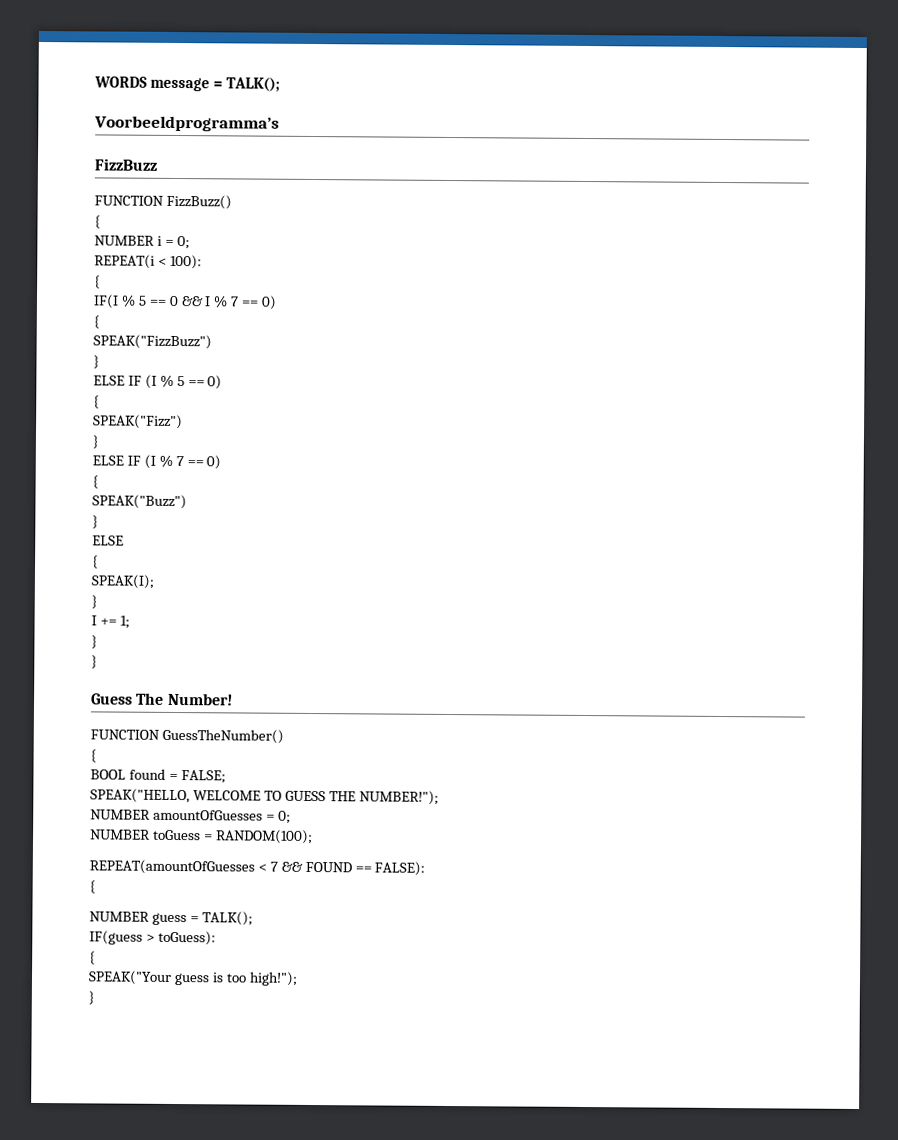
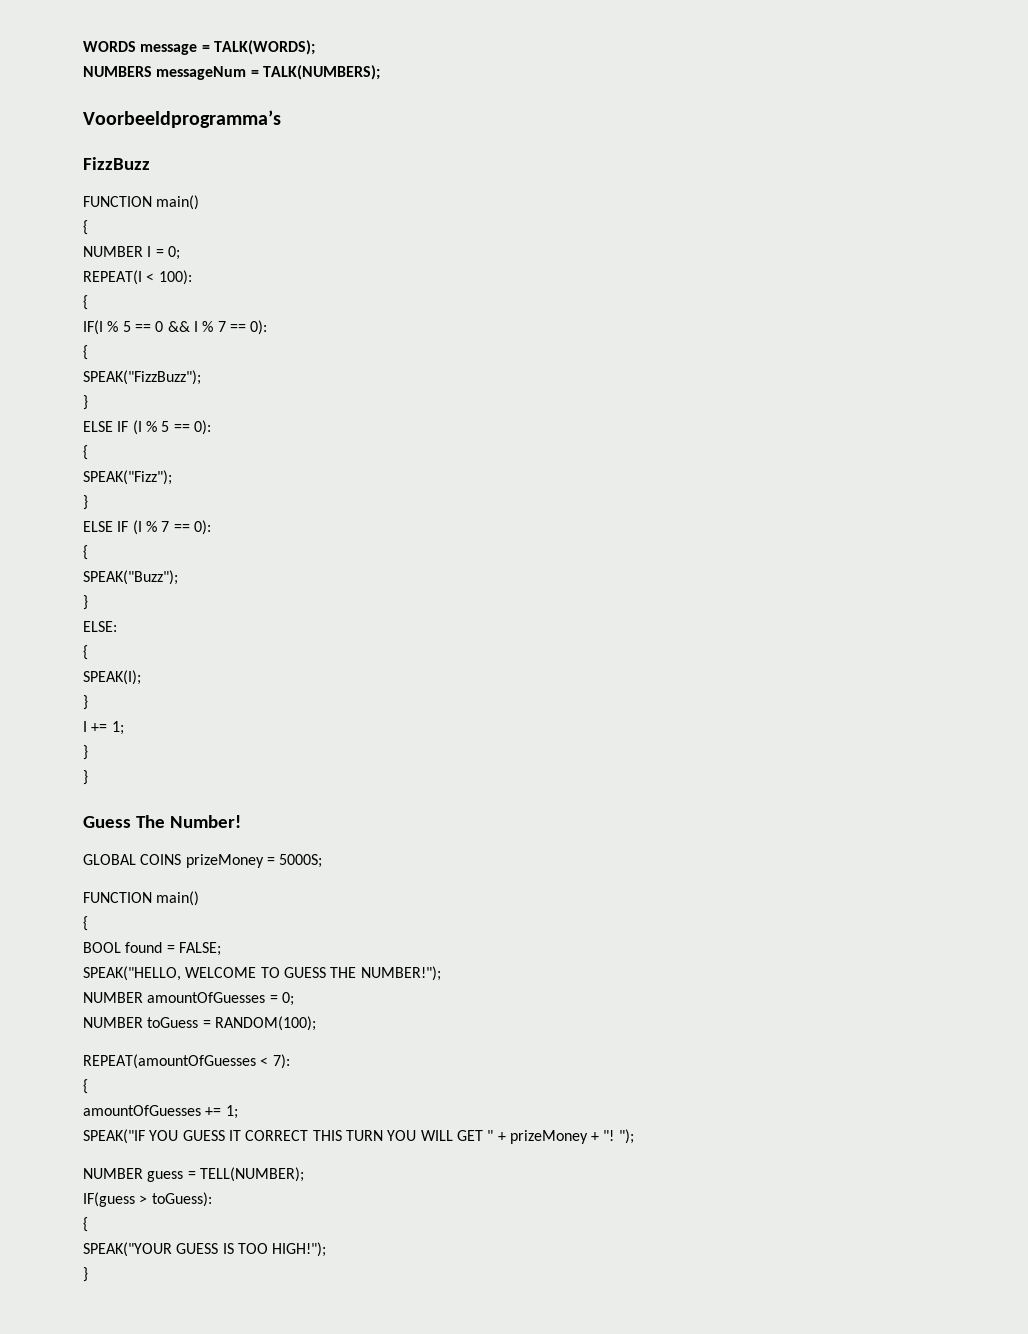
- WORDS message = TALK();
+ WORDS message = TALK(WORDS);
+ NUMBERS messageNum = TALK(NUMBERS);
  FizzBuzz
- FUNCTION FizzBuzz()
+ FUNCTION main()
  {
- NUMBER i = 0;
- REPEAT(i < 100):
+ NUMBER I = 0;
+ REPEAT(I < 100):
- IF(I % 5 == 0 && I % 7 == 0)
+ IF(I % 5 == 0 && I % 7 == 0):
  {
- SPEAK("FizzBuzz")
+ SPEAK("FizzBuzz");
- ELSE IF (I % 5 == 0)
+ ELSE IF (I % 5 == 0):
  {
- SPEAK("Fizz")
+ SPEAK("Fizz");
- ELSE IF (I % 7 == 0)
+ ELSE IF (I % 7 == 0):
  {
- SPEAK("Buzz")
+ SPEAK("Buzz");
  }
- ELSE
+ ELSE:
- FUNCTION GuessTheNumber()
+ GLOBAL COINS prizeMoney = 5000S;
+ FUNCTION main()
- REPEAT(amountOfGuesses < 7 && FOUND == FALSE):
+ REPEAT(amountOfGuesses < 7):
  {
+ amountOfGuesses += 1;
+ SPEAK("IF YOU GUESS IT CORRECT THIS TURN YOU WILL GET " + prizeMoney + "! ");
- NUMBER guess = TALK();
+ NUMBER guess = TELL(NUMBER);
- SPEAK("Your guess is too high!");
+ SPEAK("YOUR GUESS IS TOO HIGH!");

